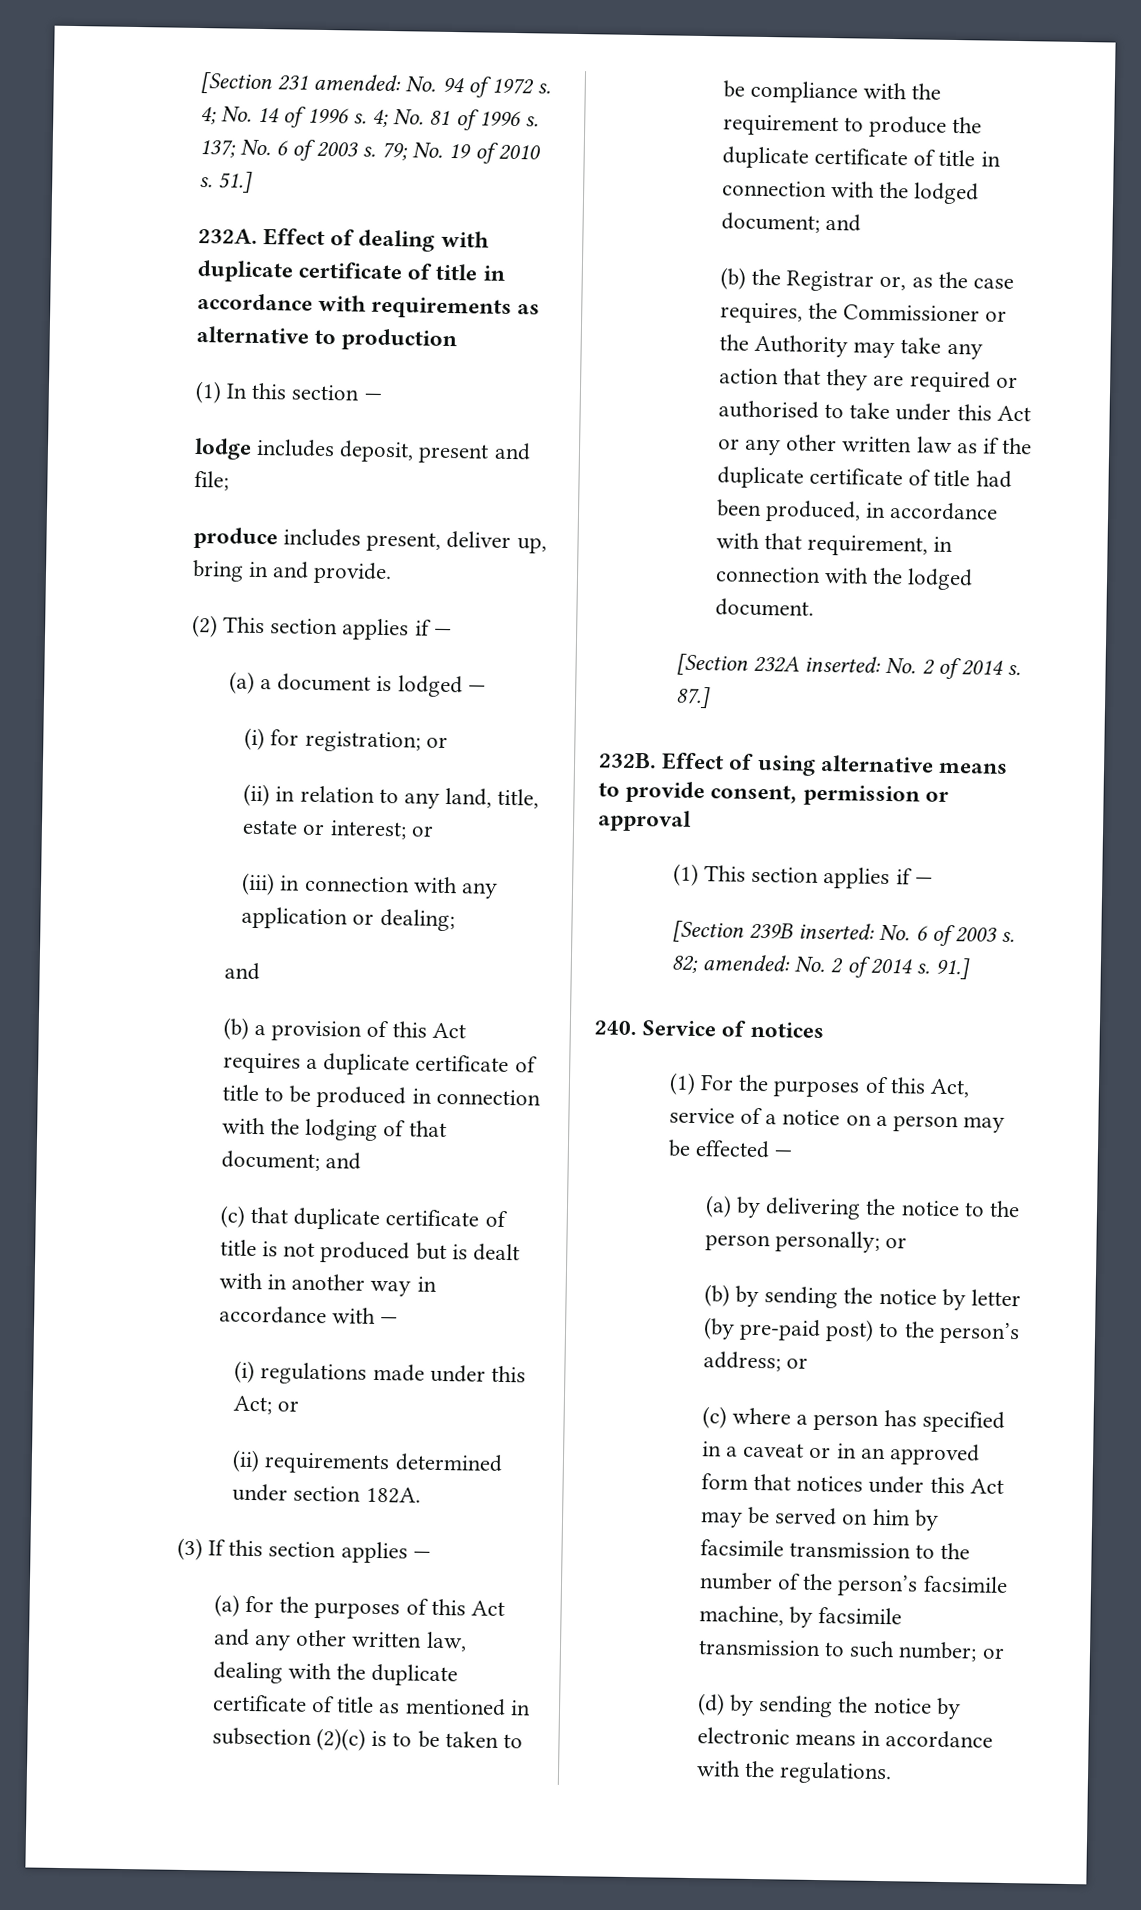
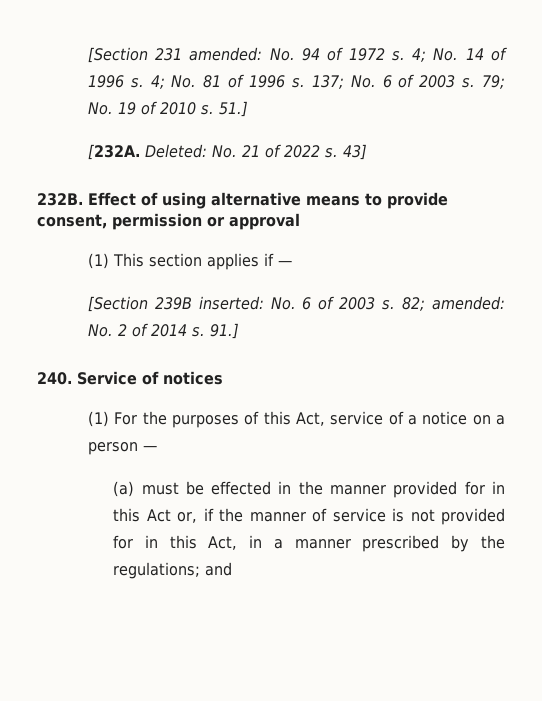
- 232A. Effect of dealing with duplicate certificate of title in accordance with requirements as alternative to production
- (1) In this section —
- lodge includes deposit, present and file;
- produce includes present, deliver up, bring in and provide.
- (2) This section applies if —
- (a) a document is lodged —
- (i) for registration; or
- (ii) in relation to any land, title, estate or interest; or
- (iii) in connection with any application or dealing;
- and
- (b) a provision of this Act requires a duplicate certificate of title to be produced in connection with the lodging of that document; and
- (c) that duplicate certificate of title is not produced but is dealt with in another way in accordance with —
- (i) regulations made under this Act; or
- (ii) requirements determined under section 182A.
- (3) If this section applies —
- (a) for the purposes of this Act and any other written law, dealing with the duplicate certificate of title as mentioned in subsection (2)(c) is to be taken to be compliance with the requirement to produce the duplicate certificate of title in connection with the lodged document; and
- (b) the Registrar or, as the case requires, the Commissioner or the Authority may take any action that they are required or authorised to take under this Act or any other written law as if the duplicate certificate of title had been produced, in accordance with that requirement, in connection with the lodged document.
- [Section 232A inserted: No. 2 of 2014 s. 87.]
+ [232A. Deleted: No. 21 of 2022 s. 43]
- (1) For the purposes of this Act, service of a notice on a person may be effected —
- (a) by delivering the notice to the person personally; or
- (b) by sending the notice by letter (by pre-paid post) to the person’s address; or
- (c) where a person has specified in a caveat or in an approved form that notices under this Act may be served on him by facsimile transmission to the number of the person’s facsimile machine, by facsimile transmission to such number; or
- (d) by sending the notice by electronic means in accordance with the regulations.
+ (1) For the purposes of this Act, service of a notice on a person —
+ (a) must be effected in the manner provided for in this Act or, if the manner of service is not provided for in this Act, in a manner prescribed by the regulations; and

